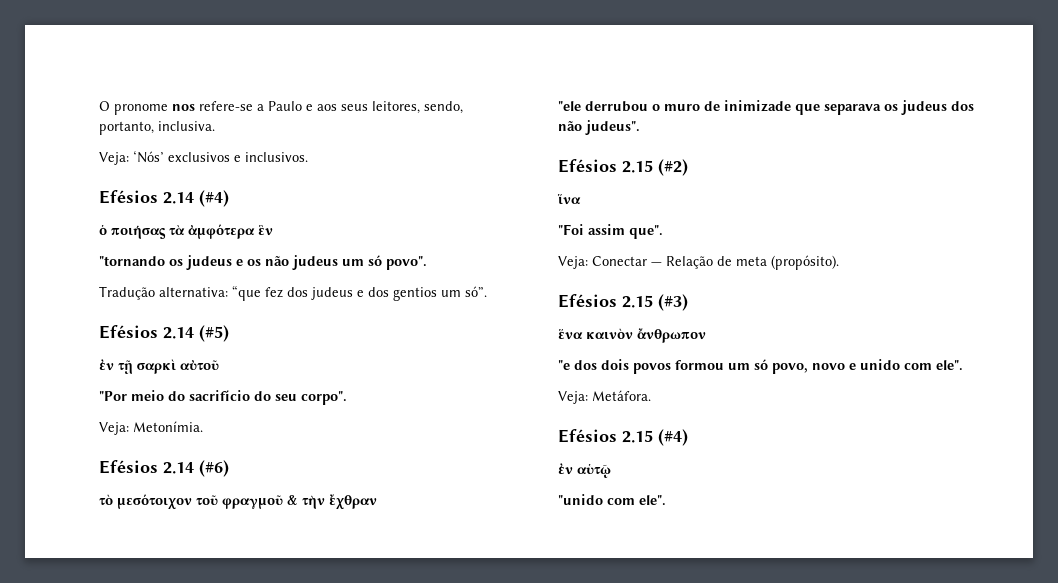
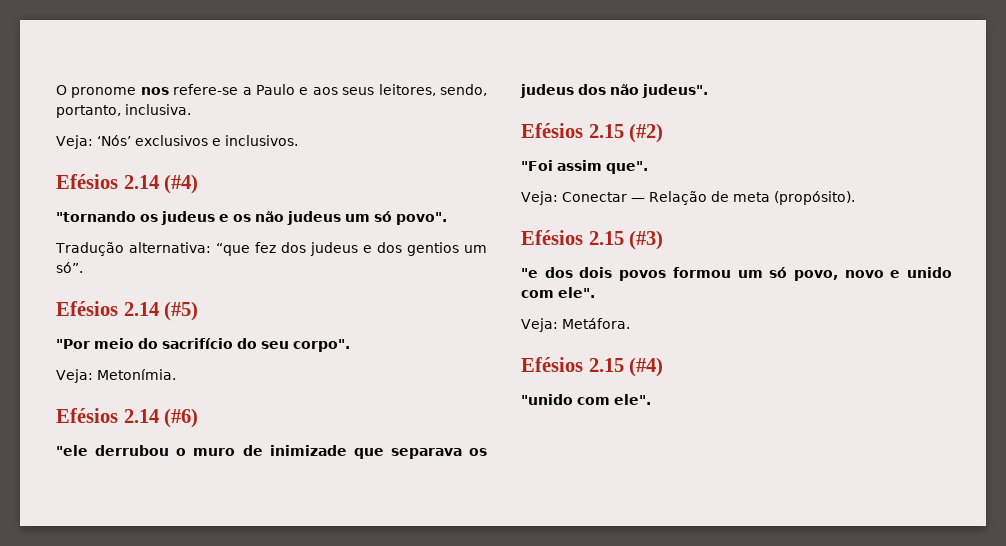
- ὁ ποιήσας τὰ ἀμφότερα ἓν
- ἐν τῇ σαρκὶ αὐτοῦ
- τὸ μεσότοιχον τοῦ φραγμοῦ & τὴν ἔχθραν
- ἵνα
- ἕνα καινὸν ἄνθρωπον
- ἐν αὑτῷ

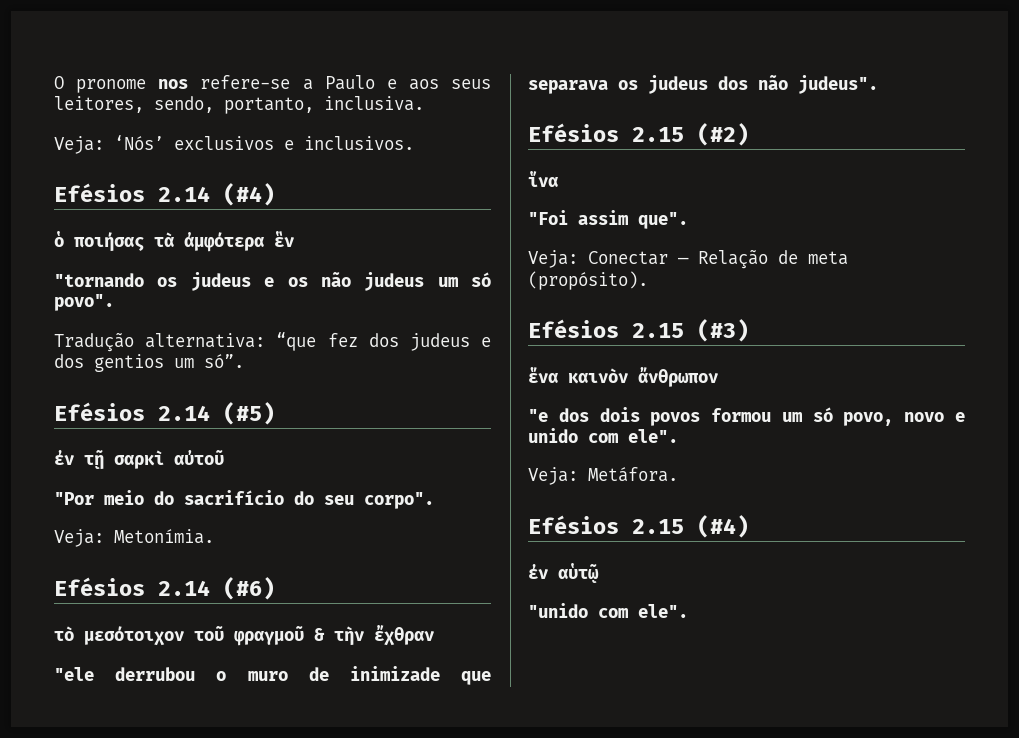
+ ὁ ποιήσας τὰ ἀμφότερα ἓν
+ ἐν τῇ σαρκὶ αὐτοῦ
+ τὸ μεσότοιχον τοῦ φραγμοῦ & τὴν ἔχθραν
+ ἵνα
+ ἕνα καινὸν ἄνθρωπον
+ ἐν αὑτῷ

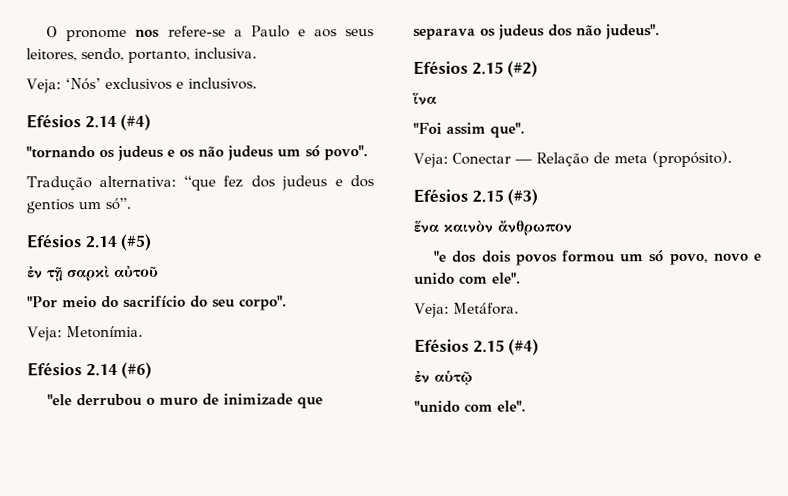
- ὁ ποιήσας τὰ ἀμφότερα ἓν
- τὸ μεσότοιχον τοῦ φραγμοῦ & τὴν ἔχθραν

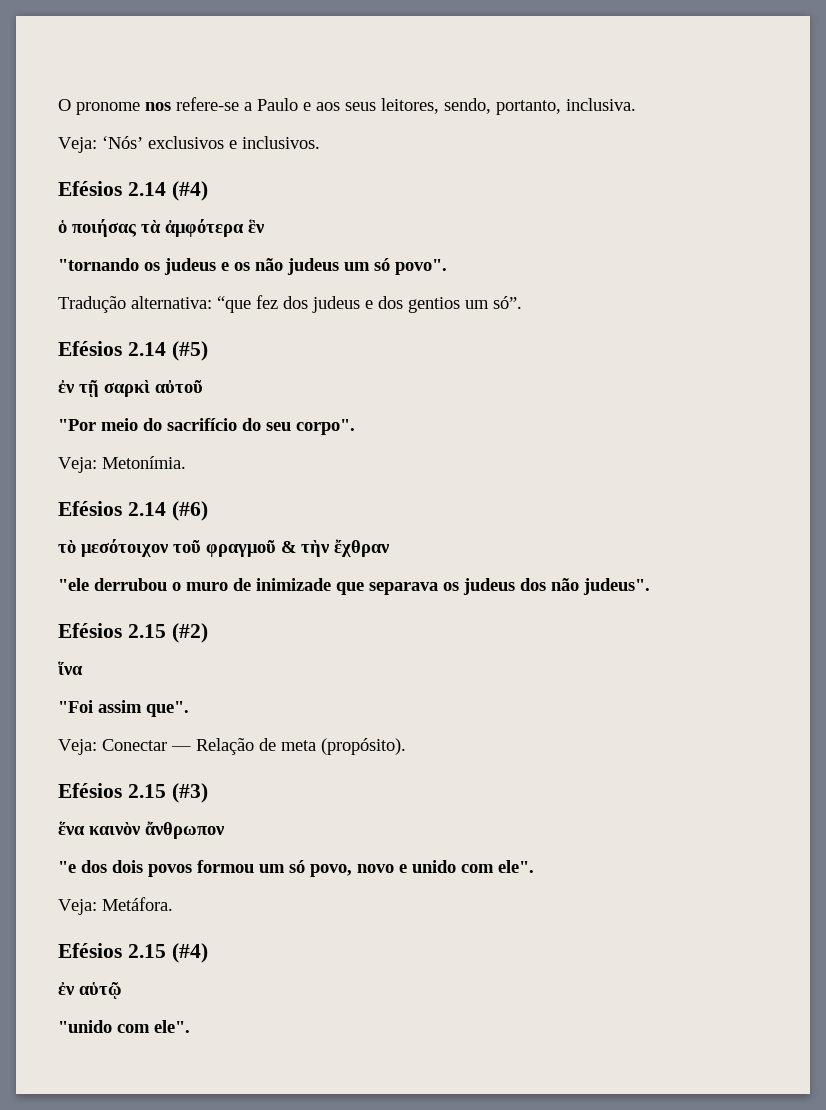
+ ὁ ποιήσας τὰ ἀμφότερα ἓν
+ τὸ μεσότοιχον τοῦ φραγμοῦ & τὴν ἔχθραν

